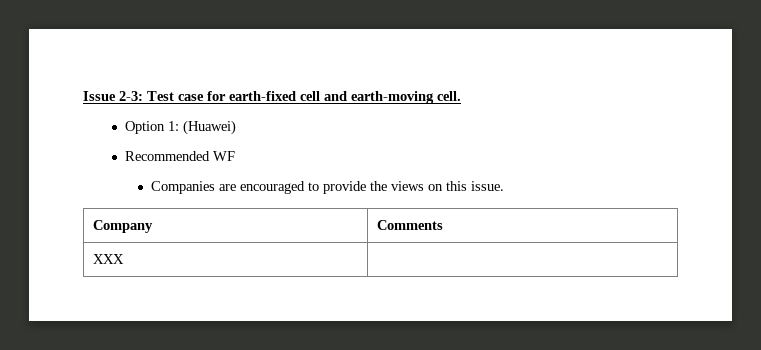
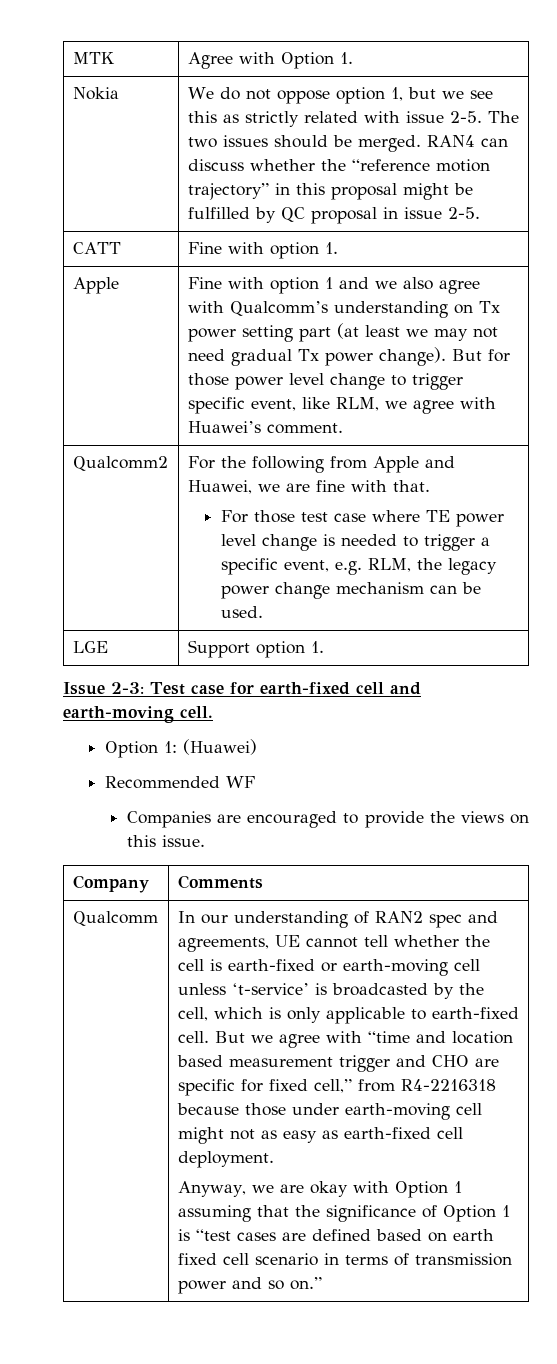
+ MTK | Agree with Option 1.
+ Nokia | We do not oppose option 1, but we see this as strictly related with issue 2-5. The two issues should be merged. RAN4 can discuss whether the “reference motion trajectory” in this proposal might be fulfilled by QC proposal in issue 2-5.
+ CATT | Fine with option 1.
+ Apple | Fine with option 1 and we also agree with Qualcomm’s understanding on Tx power setting part (at least we may not need gradual Tx power change). But for those power level change to trigger specific event, like RLM, we agree with Huawei’s comment.
+ Qualcomm2 | For the following from Apple and Huawei, we are fine with that.
+ For those test case where TE power level change is needed to trigger a specific event, e.g. RLM, the legacy power change mechanism can be used.
+ LGE | Support option 1.
- XXX
+ Qualcomm | In our understanding of RAN2 spec and agreements, UE cannot tell whether the cell is earth-fixed or earth-moving cell unless ‘t-service’ is broadcasted by the cell, which is only applicable to earth-fixed cell. But we agree with “time and location based measurement trigger and CHO are specific for fixed cell,” from R4-2216318 because those under earth-moving cell might not as easy as earth-fixed cell deployment.
+ Anyway, we are okay with Option 1 assuming that the significance of Option 1 is “test cases are defined based on earth fixed cell scenario in terms of transmission power and so on.”

